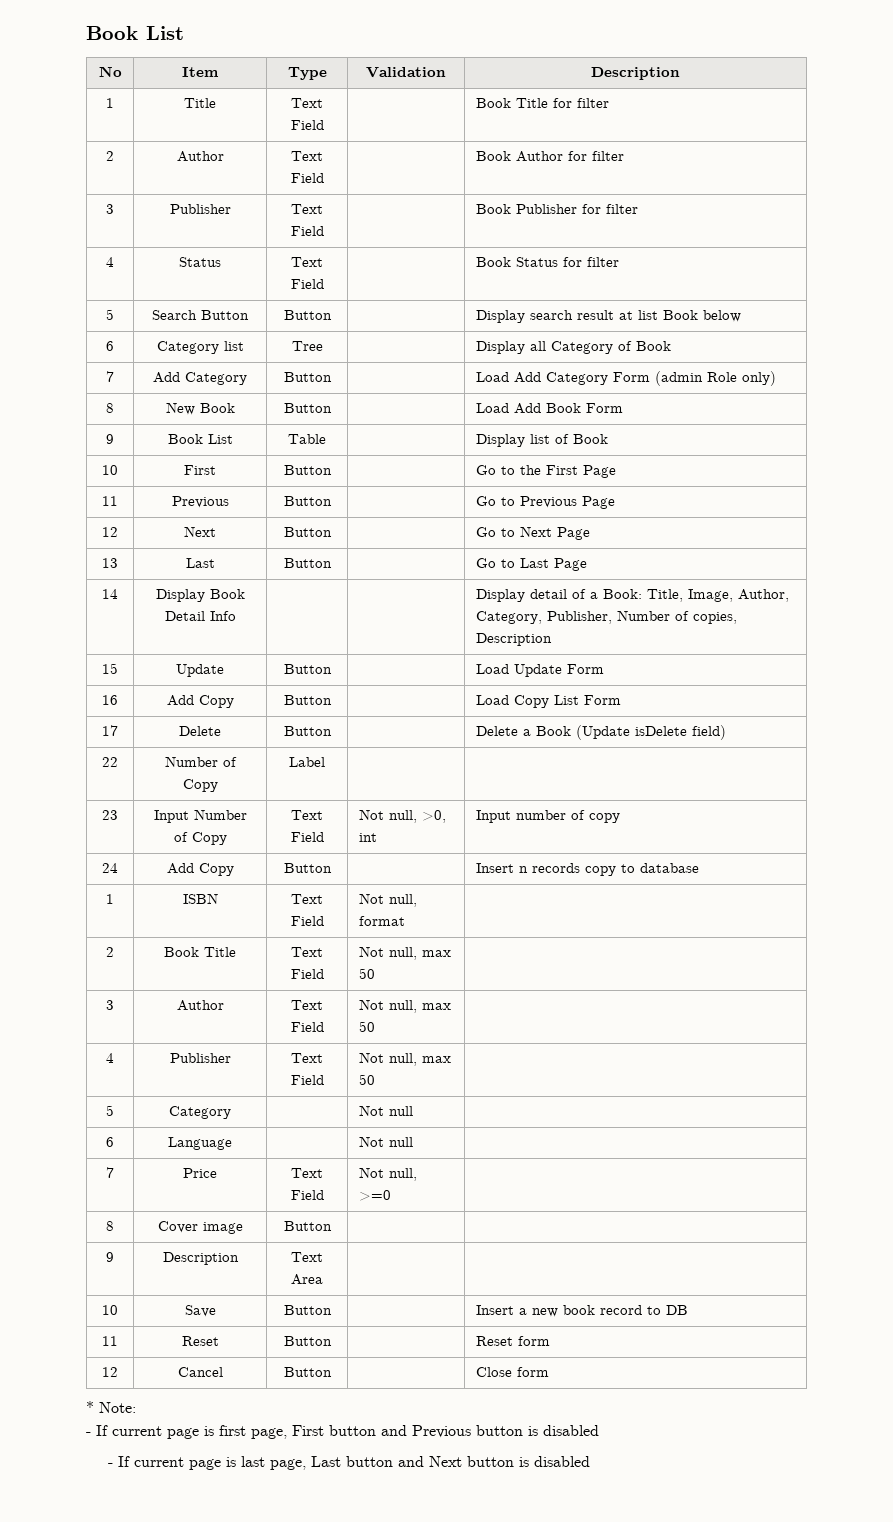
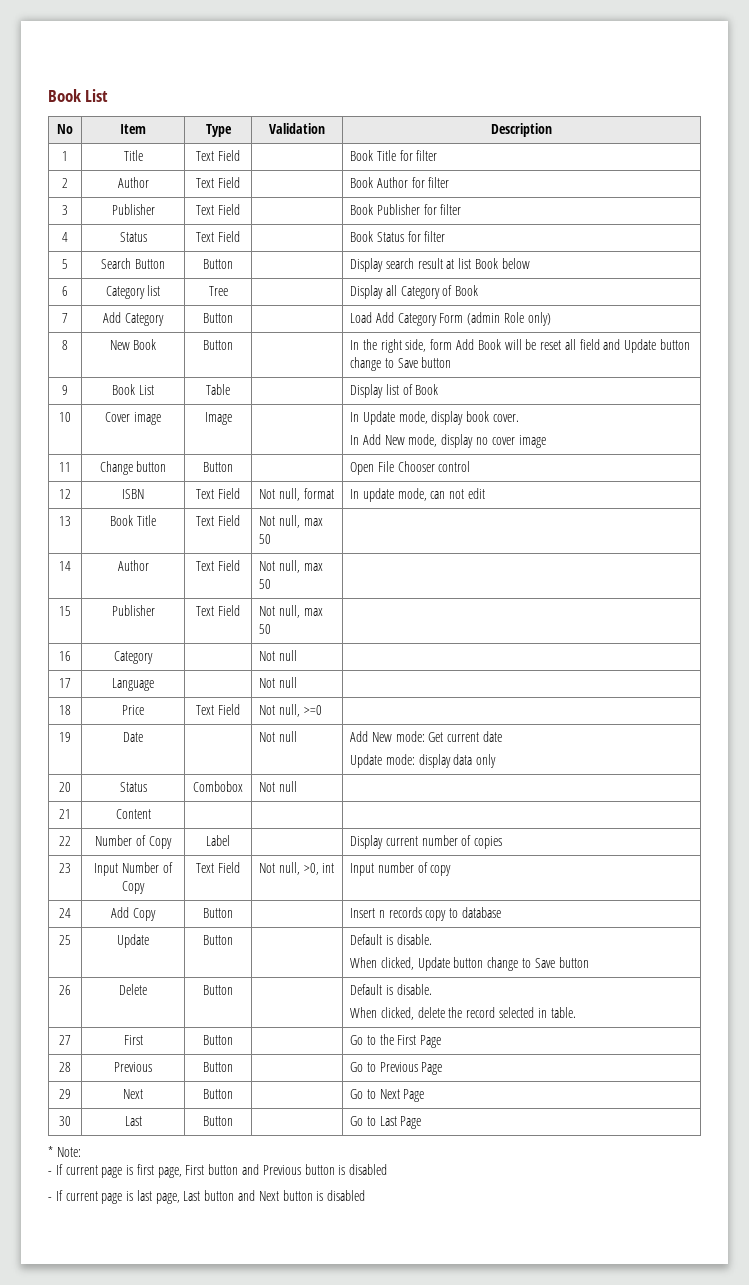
- 8 | New Book | Button | | Load Add Book Form
+ 8 | New Book | Button | | In the right side, form Add Book will be reset all field and Update button change to Save button
- 10 | First | Button | | Go to the First Page
- 11 | Previous | Button | | Go to Previous Page
- 12 | Next | Button | | Go to Next Page
- 13 | Last | Button | | Go to Last Page
- 14 | Display Book Detail Info | | | Display detail of a Book: Title, Image, Author, Category, Publisher, Number of copies, Description
- 15 | Update | Button | | Load Update Form
- 16 | Add Copy | Button | | Load Copy List Form
- 17 | Delete | Button | | Delete a Book (Update isDelete field)
+ 10 | Cover image | Image | | In Update mode, display book cover.
+ In Add New mode, display no cover image
+ 11 | Change button | Button | | Open File Chooser control
+ 12 | ISBN | Text Field | Not null, format | In update mode, can not edit
+ 13 | Book Title | Text Field | Not null, max 50 |
+ 14 | Author | Text Field | Not null, max 50 |
+ 15 | Publisher | Text Field | Not null, max 50 |
+ 16 | Category | | Not null |
+ 17 | Language | | Not null |
+ 18 | Price | Text Field | Not null, >=0 |
+ 19 | Date | | Not null | Add New mode: Get current date
+ Update mode: display data only
+ 20 | Status | Combobox | Not null |
+ 21 | Content | | |
- 22 | Number of Copy | Label | |
+ 22 | Number of Copy | Label | | Display current number of copies
- 1 | ISBN | Text Field | Not null, format |
- 2 | Book Title | Text Field | Not null, max 50 |
- 3 | Author | Text Field | Not null, max 50 |
- 4 | Publisher | Text Field | Not null, max 50 |
- 5 | Category | | Not null |
- 6 | Language | | Not null |
- 7 | Price | Text Field | Not null, >=0 |
- 8 | Cover image | Button | |
- 9 | Description | Text Area | |
- 10 | Save | Button | | Insert a new book record to DB
- 11 | Reset | Button | | Reset form
- 12 | Cancel | Button | | Close form
+ 25 | Update | Button | | Default is disable.
+ When clicked, Update button change to Save button
+ 26 | Delete | Button | | Default is disable.
+ When clicked, delete the record selected in table.
+ 27 | First | Button | | Go to the First Page
+ 28 | Previous | Button | | Go to Previous Page
+ 29 | Next | Button | | Go to Next Page
+ 30 | Last | Button | | Go to Last Page

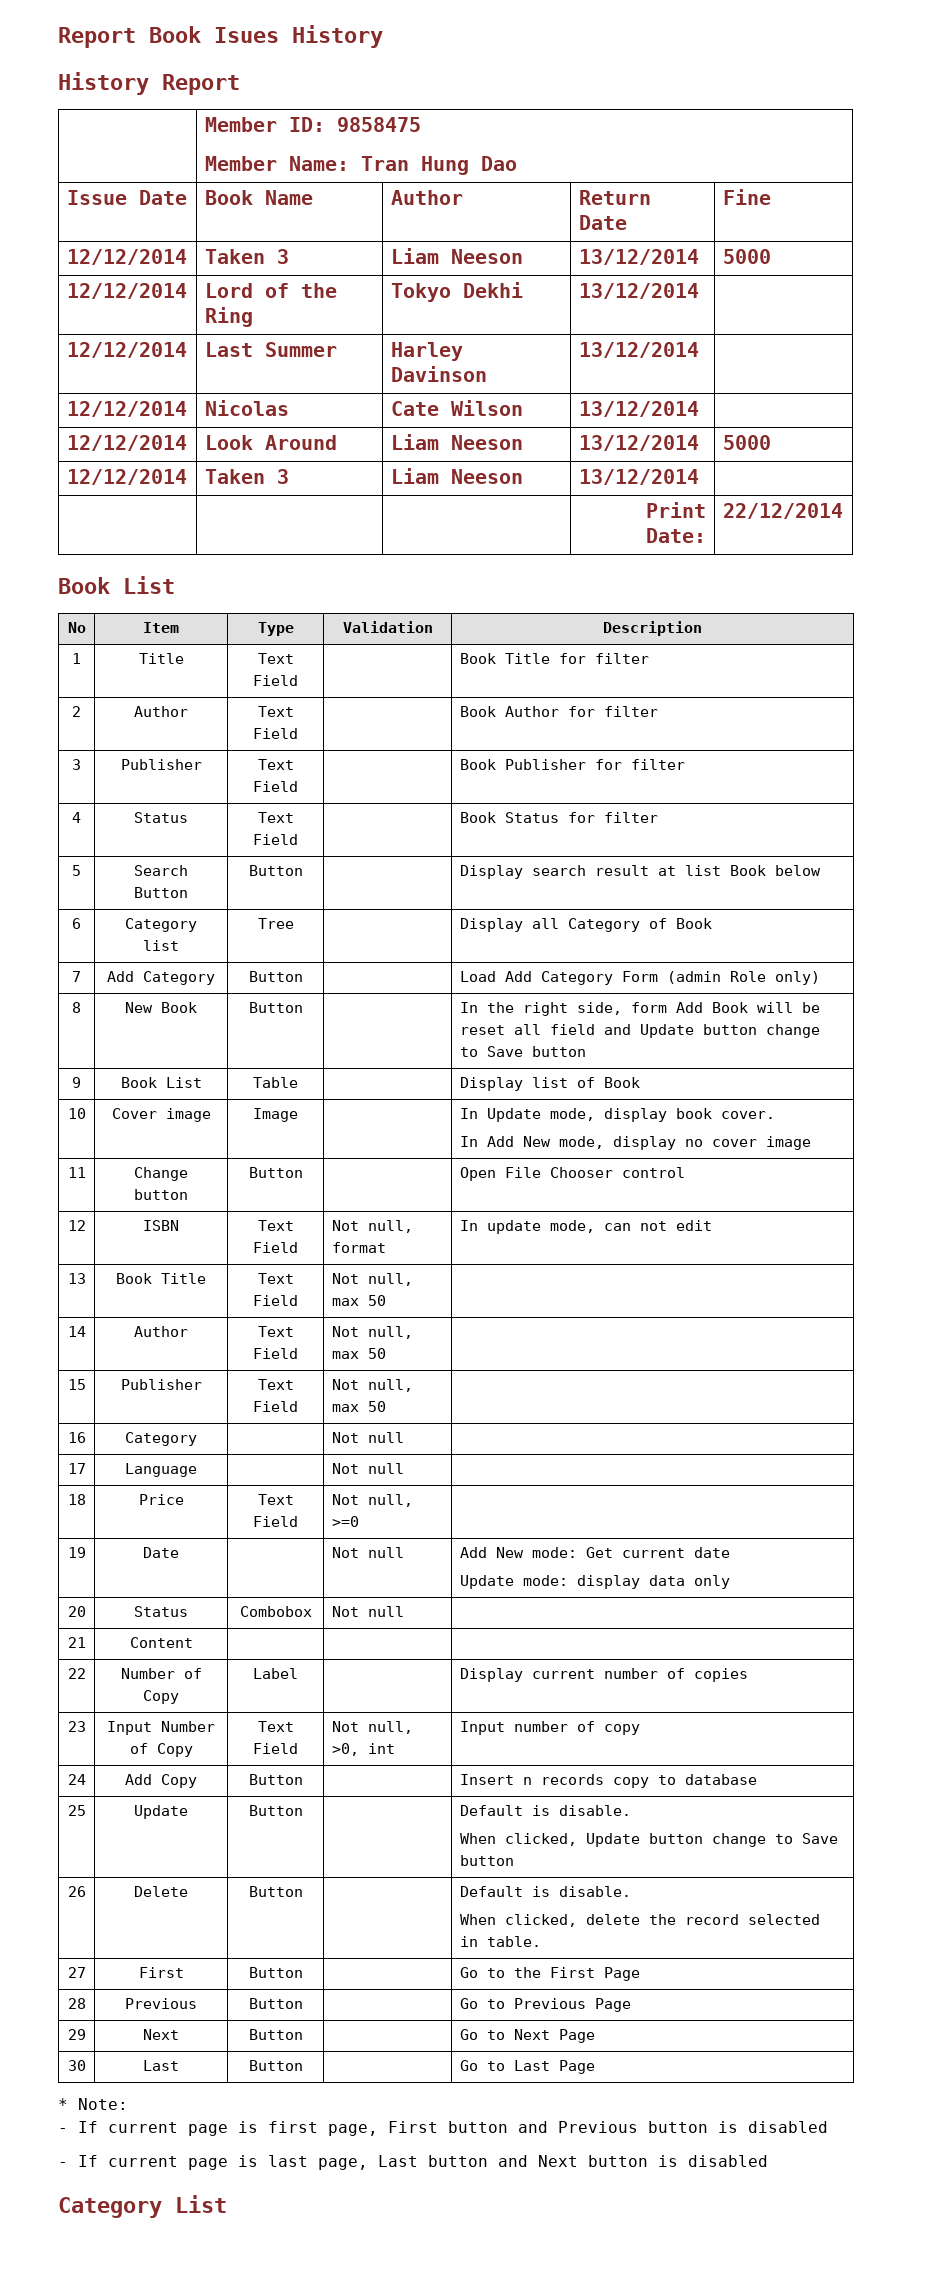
+ Report Book Isues History
+ History Report
+ | Member ID: 9858475
+ Member Name: Tran Hung Dao
+ Issue Date | Book Name | Author | Return Date | Fine
+ 12/12/2014 | Taken 3 | Liam Neeson | 13/12/2014 | 5000
+ 12/12/2014 | Lord of the Ring | Tokyo Dekhi | 13/12/2014 |
+ 12/12/2014 | Last Summer | Harley Davinson | 13/12/2014 |
+ 12/12/2014 | Nicolas | Cate Wilson | 13/12/2014 |
+ 12/12/2014 | Look Around | Liam Neeson | 13/12/2014 | 5000
+ 12/12/2014 | Taken 3 | Liam Neeson | 13/12/2014 |
+ | | | Print Date: | 22/12/2014
+ Category List

